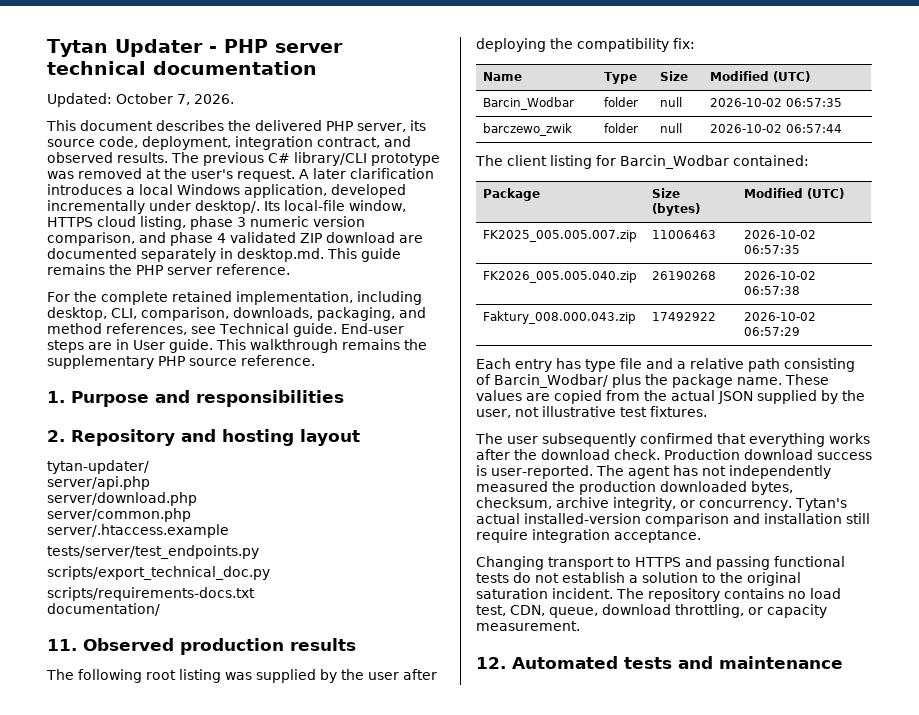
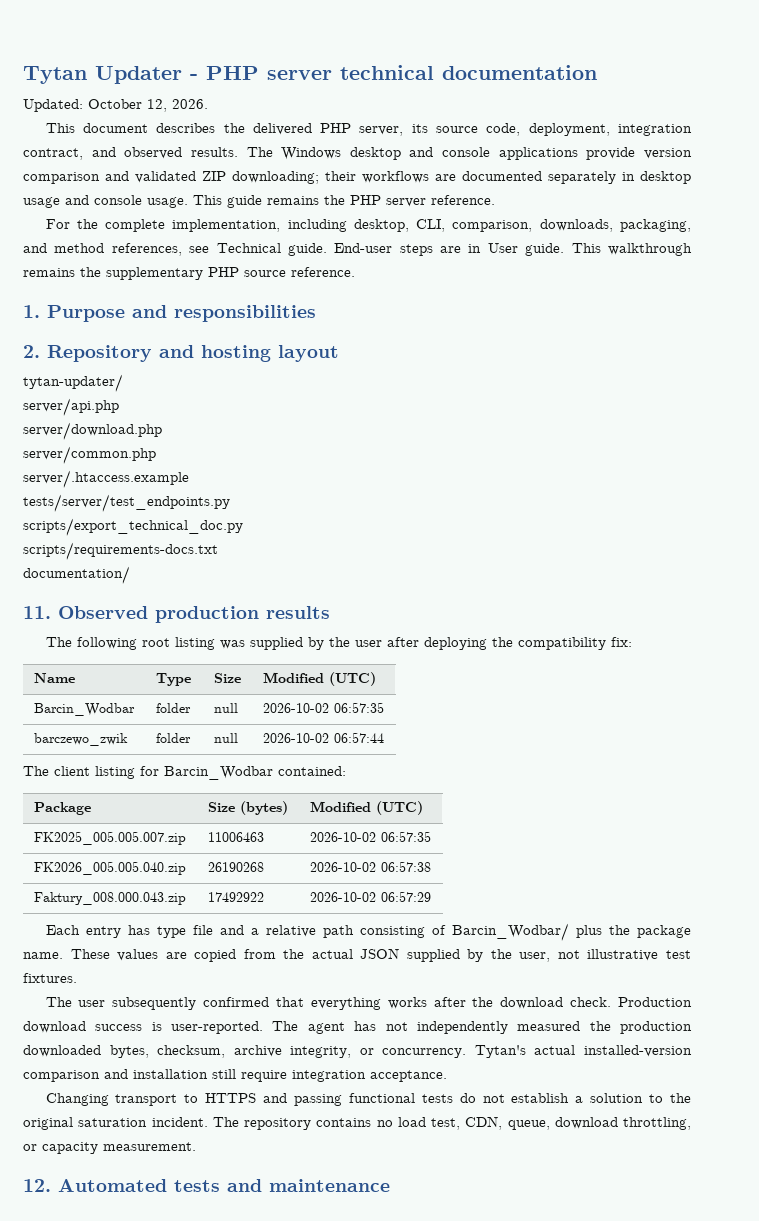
- Updated: October 7, 2026.
+ Updated: October 12, 2026.
- The previous C# library/CLI prototype was removed at the user's request. A later clarification introduces a local Windows application, developed incrementally under desktop/. Its local-file window, HTTPS cloud listing, phase 3 numeric version comparison, and phase 4 validated ZIP download are documented separately in desktop.md. This guide remains the PHP server reference.
+ The Windows desktop and console applications provide version comparison and validated ZIP downloading; their workflows are documented separately in desktop usage and console usage. This guide remains the PHP server reference.
- For the complete retained implementation, including desktop, CLI, comparison, downloads, packaging, and method references, see Technical guide.
+ For the complete implementation, including desktop, CLI, comparison, downloads, packaging, and method references, see Technical guide.

